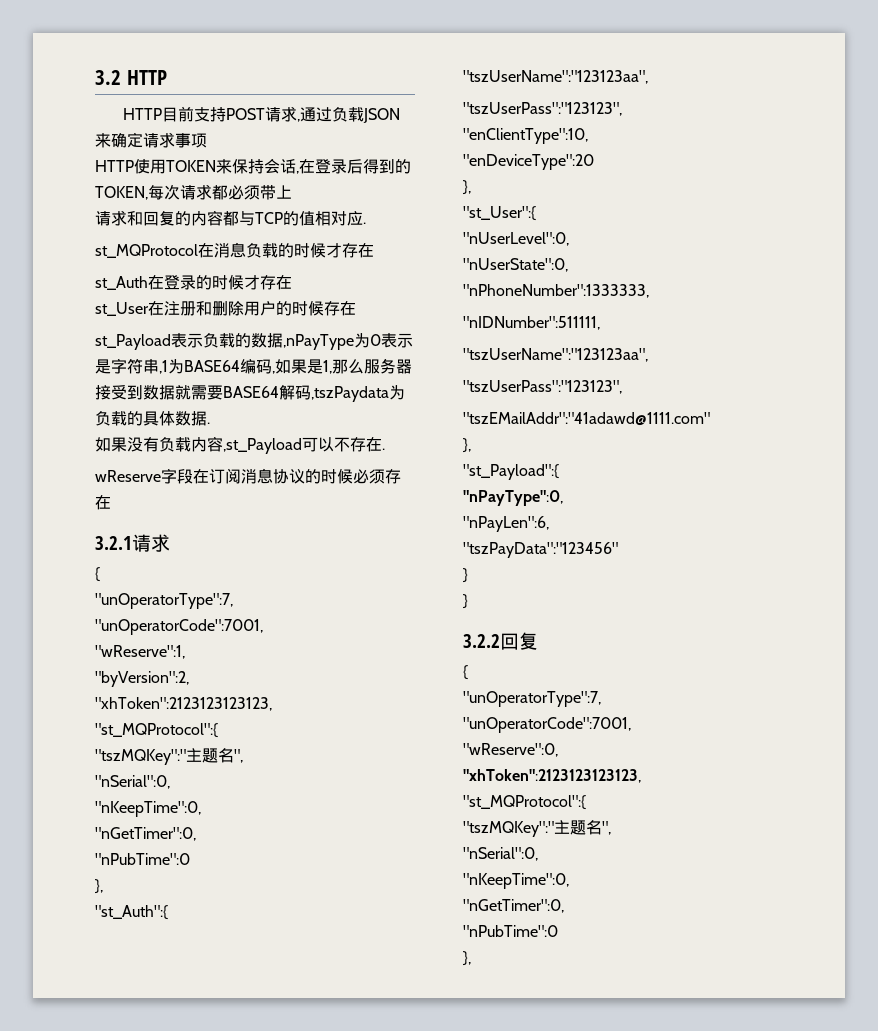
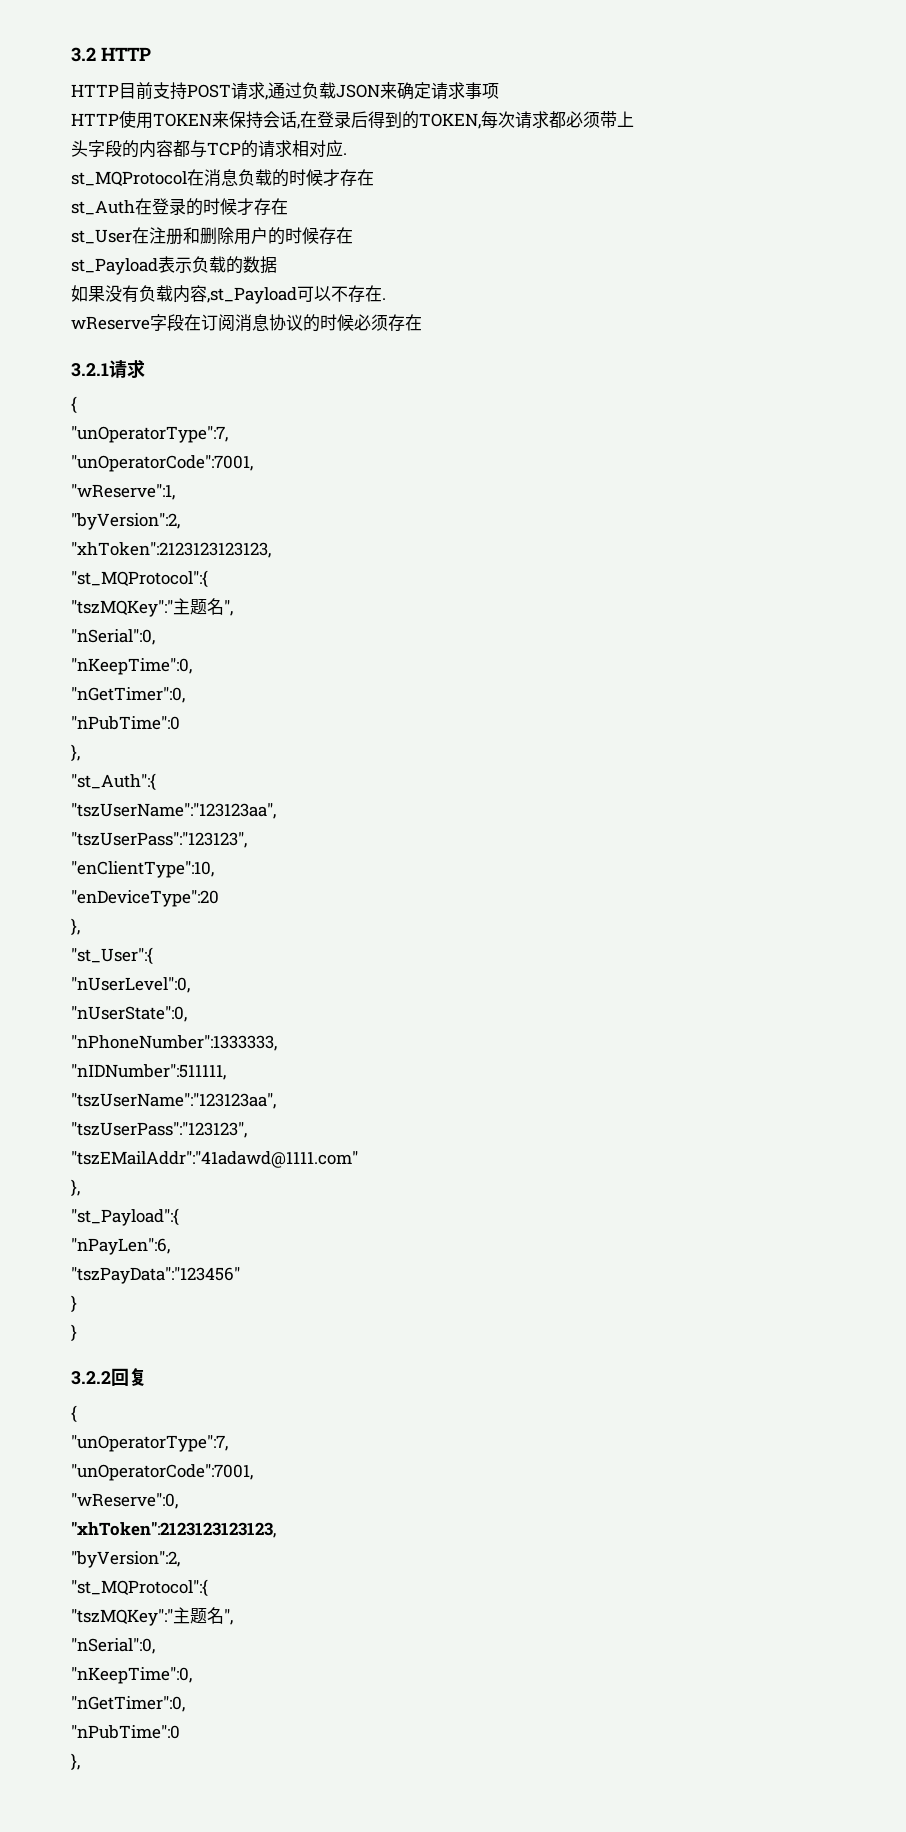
- 请求和回复的内容都与TCP的值相对应.
+ 头字段的内容都与TCP的请求相对应.
- st_Payload表示负载的数据,nPayType为0表示是字符串,1为BASE64编码,如果是1,那么服务器接受到数据就需要BASE64解码,tszPaydata为负载的具体数据.
+ st_Payload表示负载的数据
- "nPayType":0,
  "wReserve":0,
  "xhToken":2123123123123,
+ "byVersion":2,

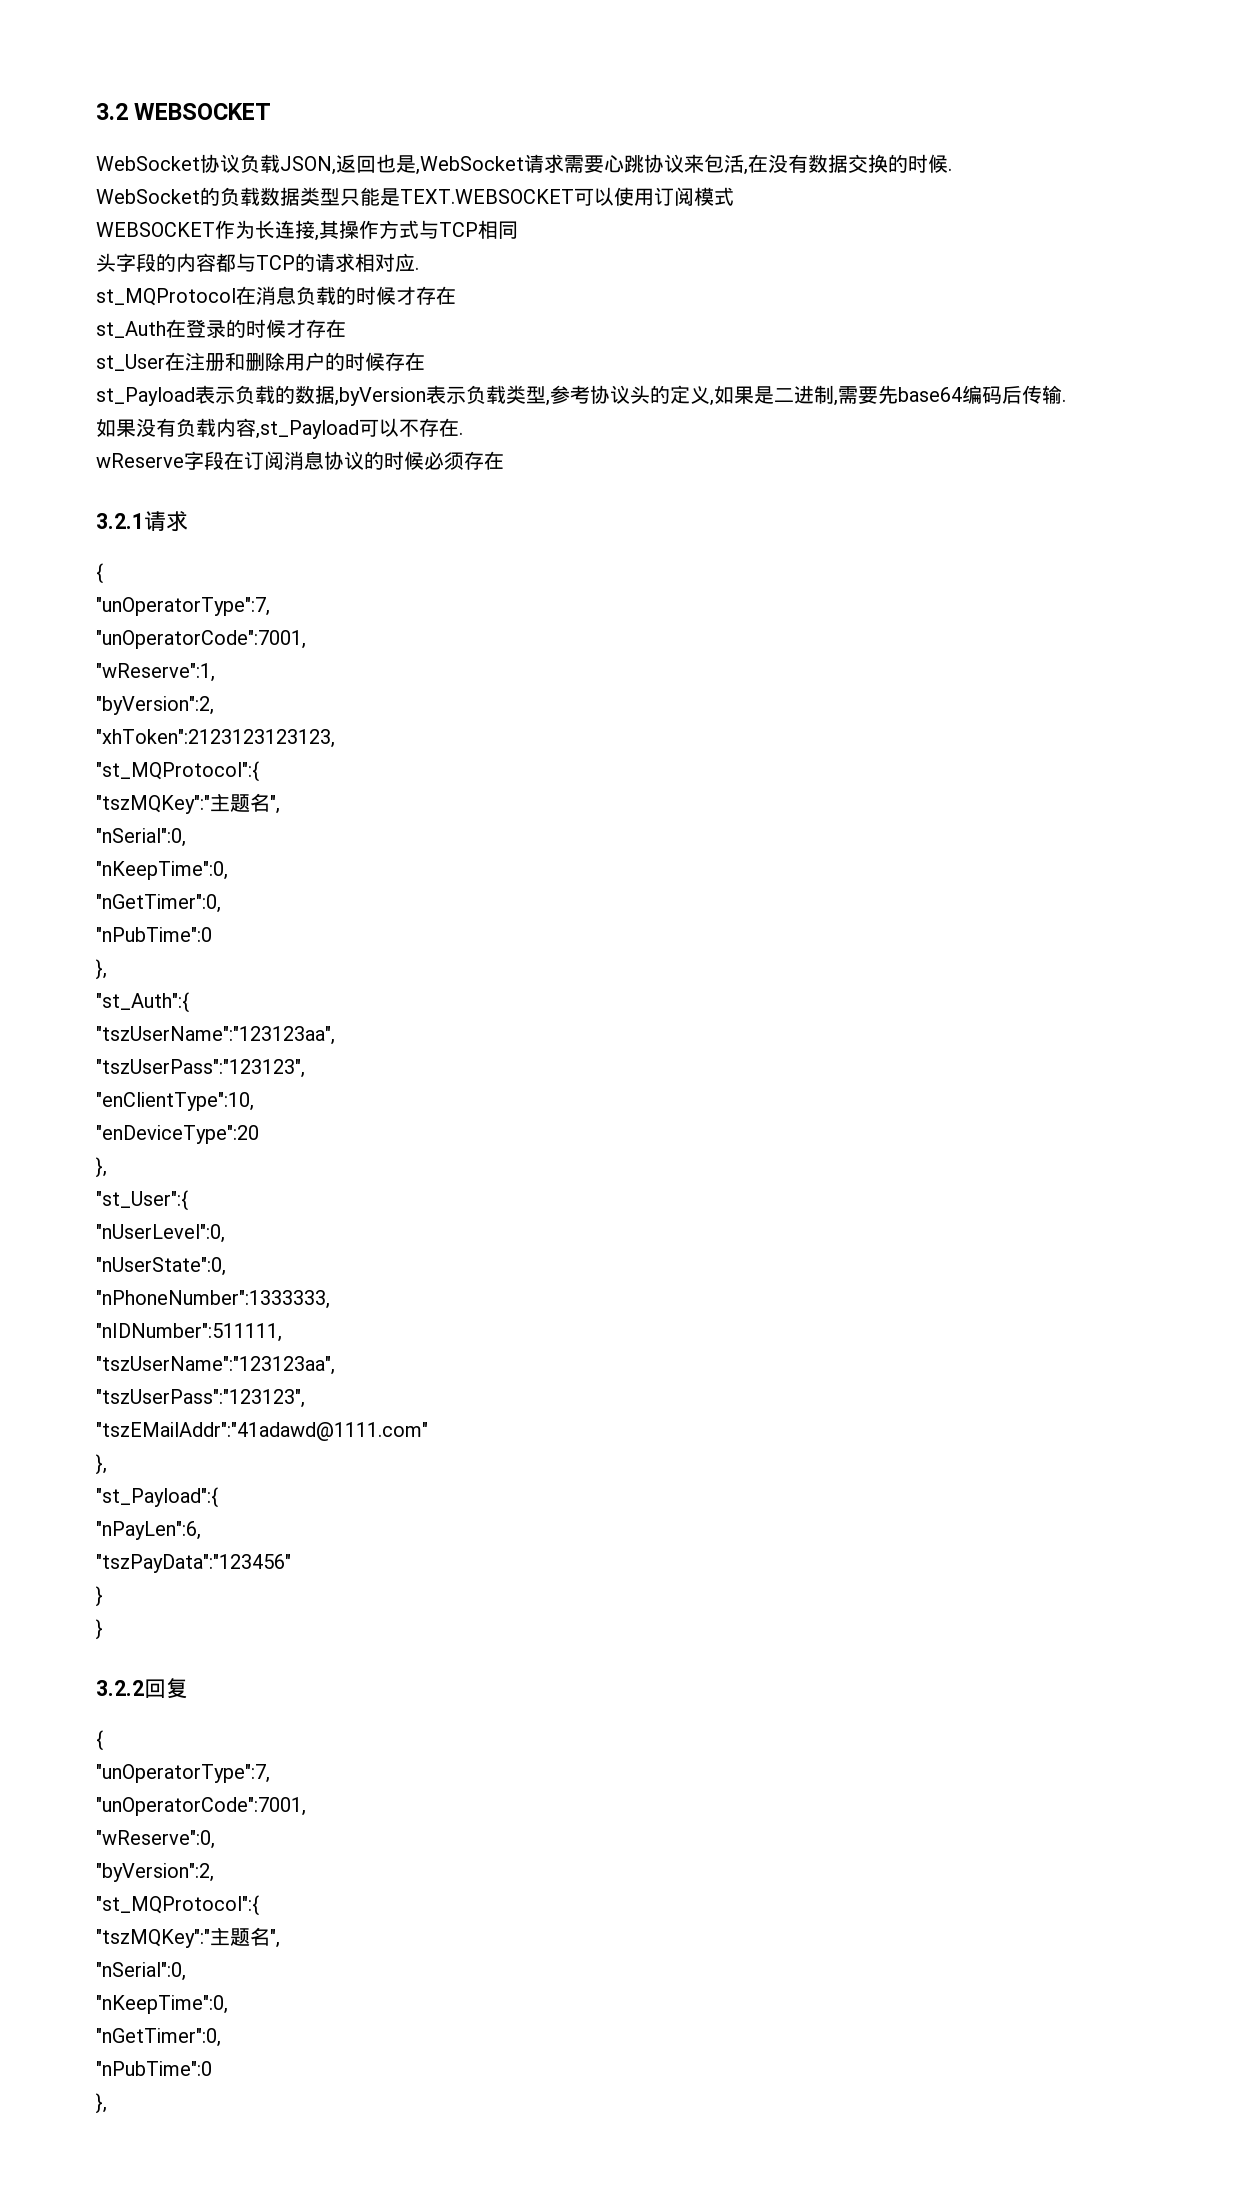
- 3.2 HTTP
- HTTP目前支持POST请求,通过负载JSON来确定请求事项
- HTTP使用TOKEN来保持会话,在登录后得到的TOKEN,每次请求都必须带上
+ 3.2 WEBSOCKET
+ WebSocket协议负载JSON,返回也是,WebSocket请求需要心跳协议来包活,在没有数据交换的时候.
+ WebSocket的负载数据类型只能是TEXT.WEBSOCKET可以使用订阅模式
+ WEBSOCKET作为长连接,其操作方式与TCP相同
- st_Payload表示负载的数据
+ st_Payload表示负载的数据,byVersion表示负载类型,参考协议头的定义,如果是二进制,需要先base64编码后传输.
  "wReserve":0,
- "xhToken":2123123123123,

